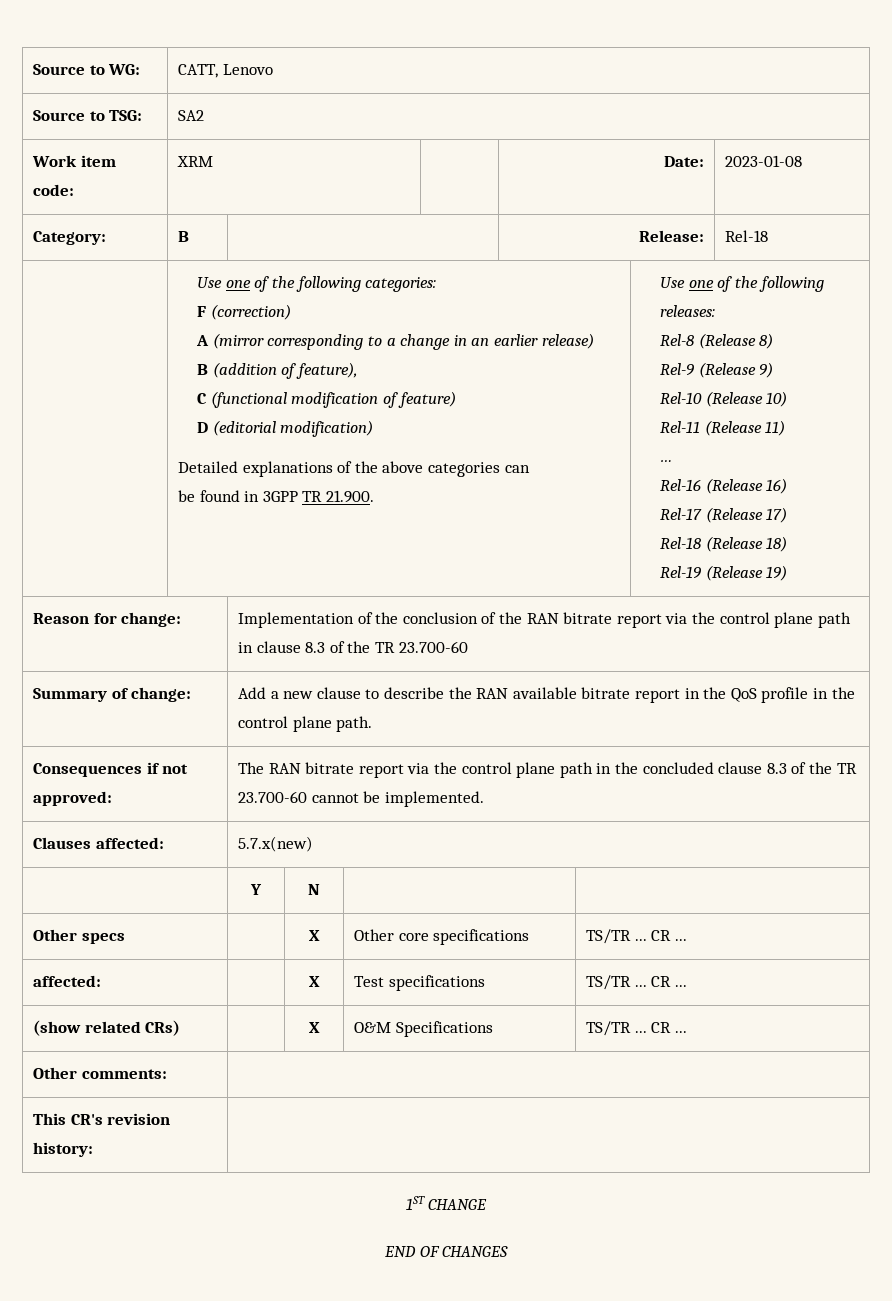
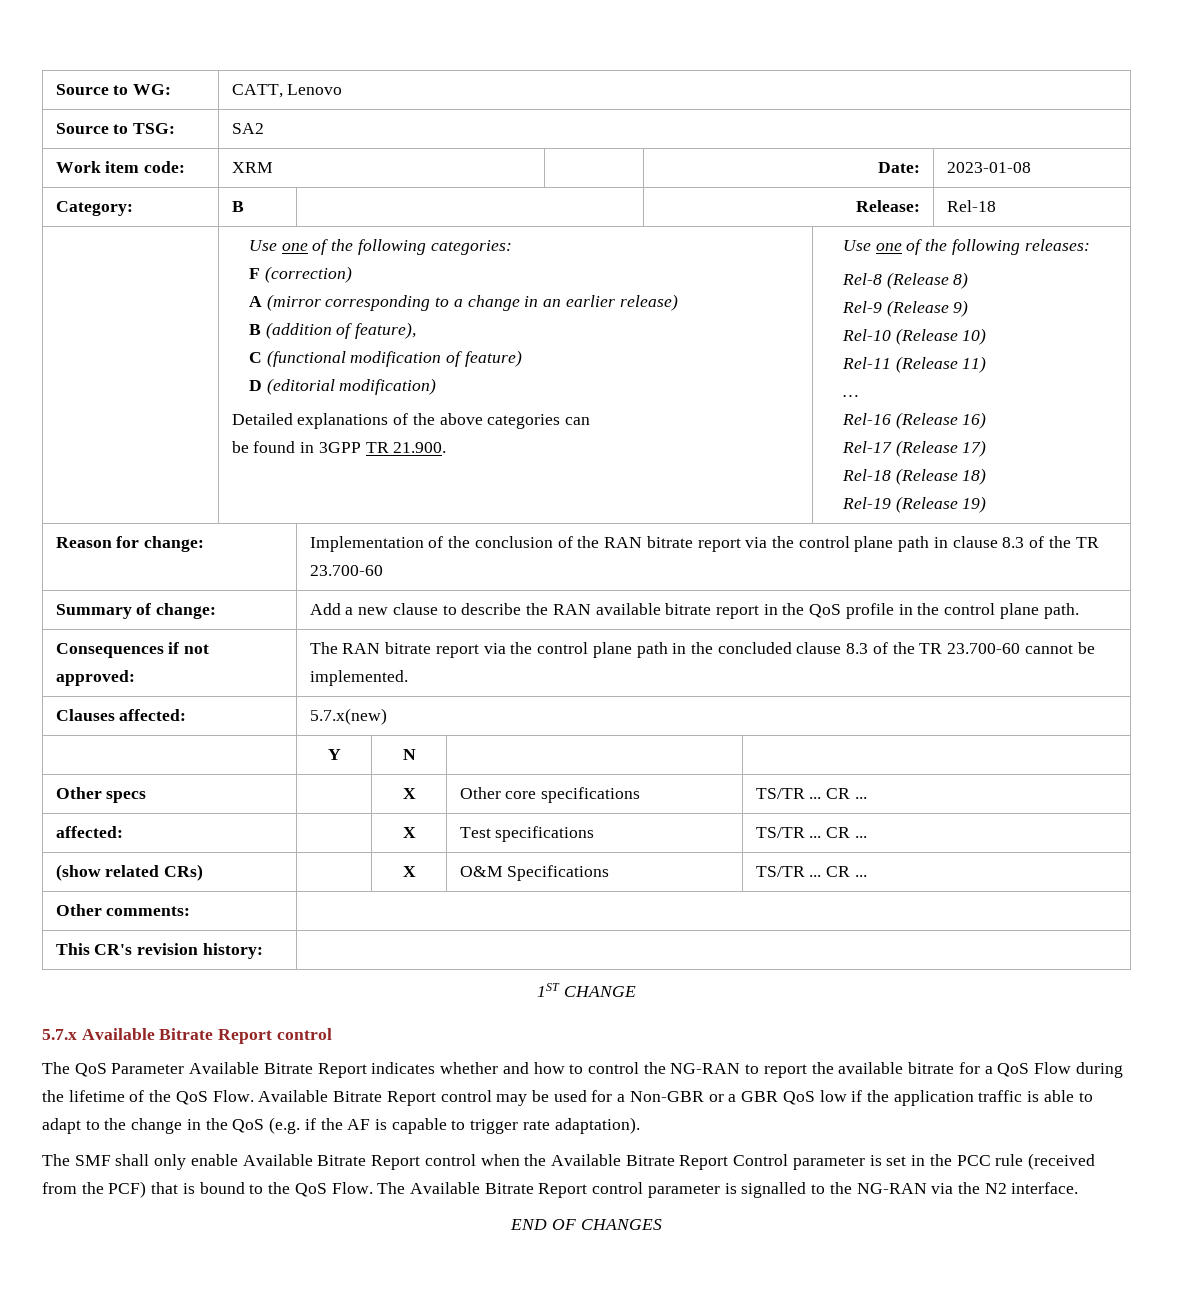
+ 5.7.x Available Bitrate Report control
+ The QoS Parameter Available Bitrate Report indicates whether and how to control the NG-RAN to report the available bitrate for a QoS Flow during the lifetime of the QoS Flow. Available Bitrate Report control may be used for a Non-GBR or a GBR QoS low if the application traffic is able to adapt to the change in the QoS (e.g. if the AF is capable to trigger rate adaptation).
+ The SMF shall only enable Available Bitrate Report control when the Available Bitrate Report Control parameter is set in the PCC rule (received from the PCF) that is bound to the QoS Flow. The Available Bitrate Report control parameter is signalled to the NG-RAN via the N2 interface.

